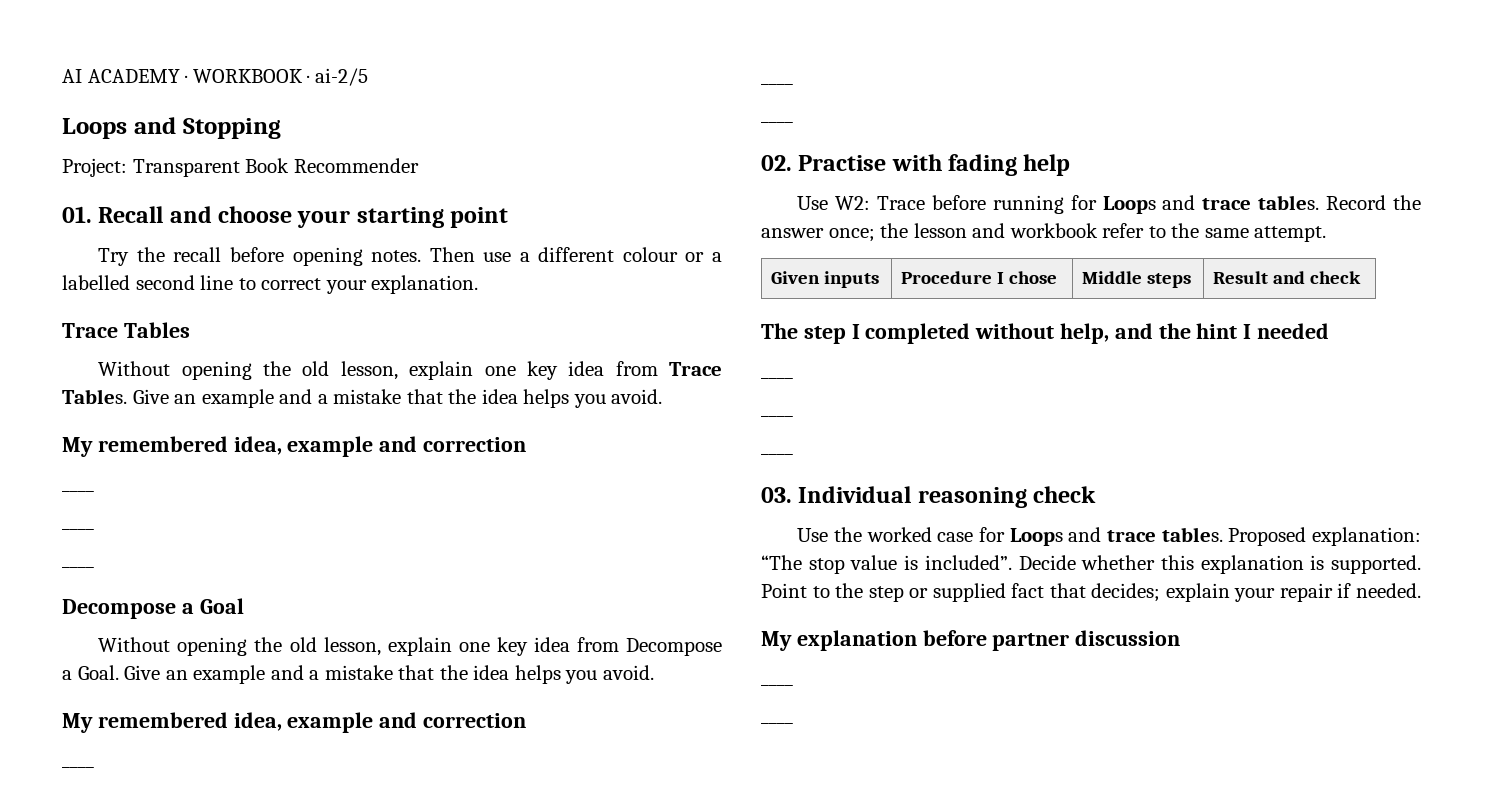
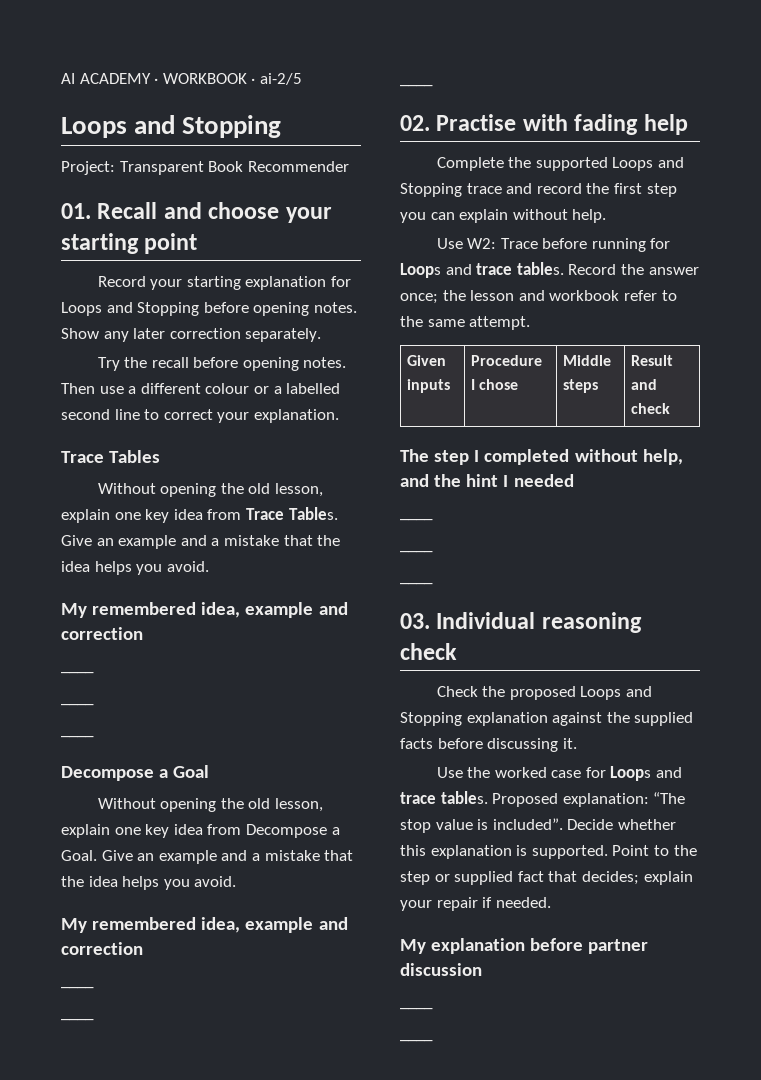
+ Record your starting explanation for Loops and Stopping before opening notes. Show any later correction separately.
+ Complete the supported Loops and Stopping trace and record the first step you can explain without help.
+ Check the proposed Loops and Stopping explanation against the supplied facts before discussing it.

